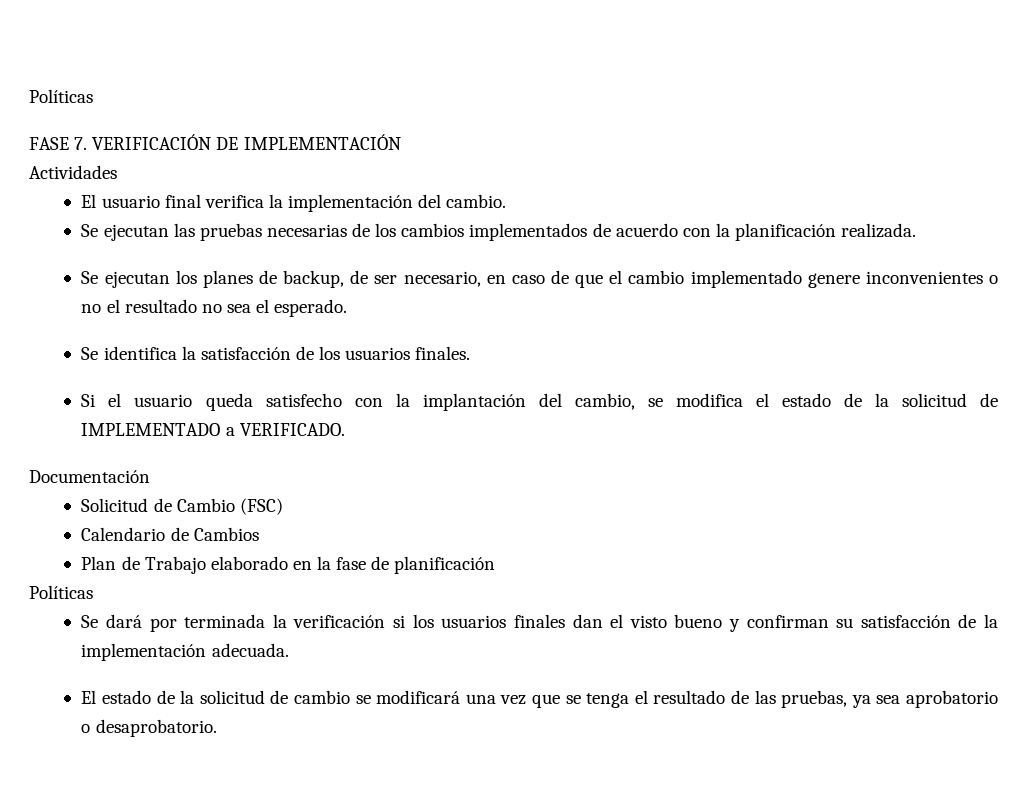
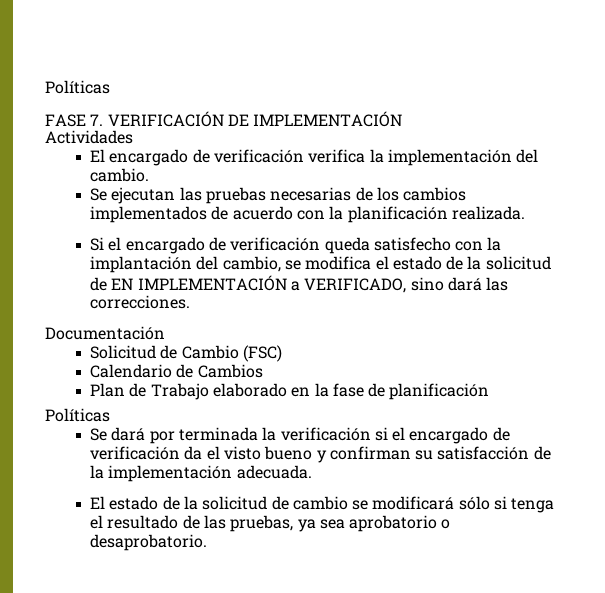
- El usuario final verifica la implementación del cambio.
+ El encargado de verificación verifica la implementación del cambio.
- Se ejecutan los planes de backup, de ser necesario, en caso de que el cambio implementado genere inconvenientes o no el resultado no sea el esperado.
- Se identifica la satisfacción de los usuarios finales.
- Si el usuario queda satisfecho con la implantación del cambio, se modifica el estado de la solicitud de IMPLEMENTADO a VERIFICADO.
+ Si el encargado de verificación queda satisfecho con la implantación del cambio, se modifica el estado de la solicitud de EN IMPLEMENTACIÓN a VERIFICADO, sino dará las correcciones.
- Se dará por terminada la verificación si los usuarios finales dan el visto bueno y confirman su satisfacción de la implementación adecuada.
+ Se dará por terminada la verificación si el encargado de verificación da el visto bueno y confirman su satisfacción de la implementación adecuada.
- El estado de la solicitud de cambio se modificará una vez que se tenga el resultado de las pruebas, ya sea aprobatorio o desaprobatorio.
+ El estado de la solicitud de cambio se modificará sólo si tenga el resultado de las pruebas, ya sea aprobatorio o desaprobatorio.

